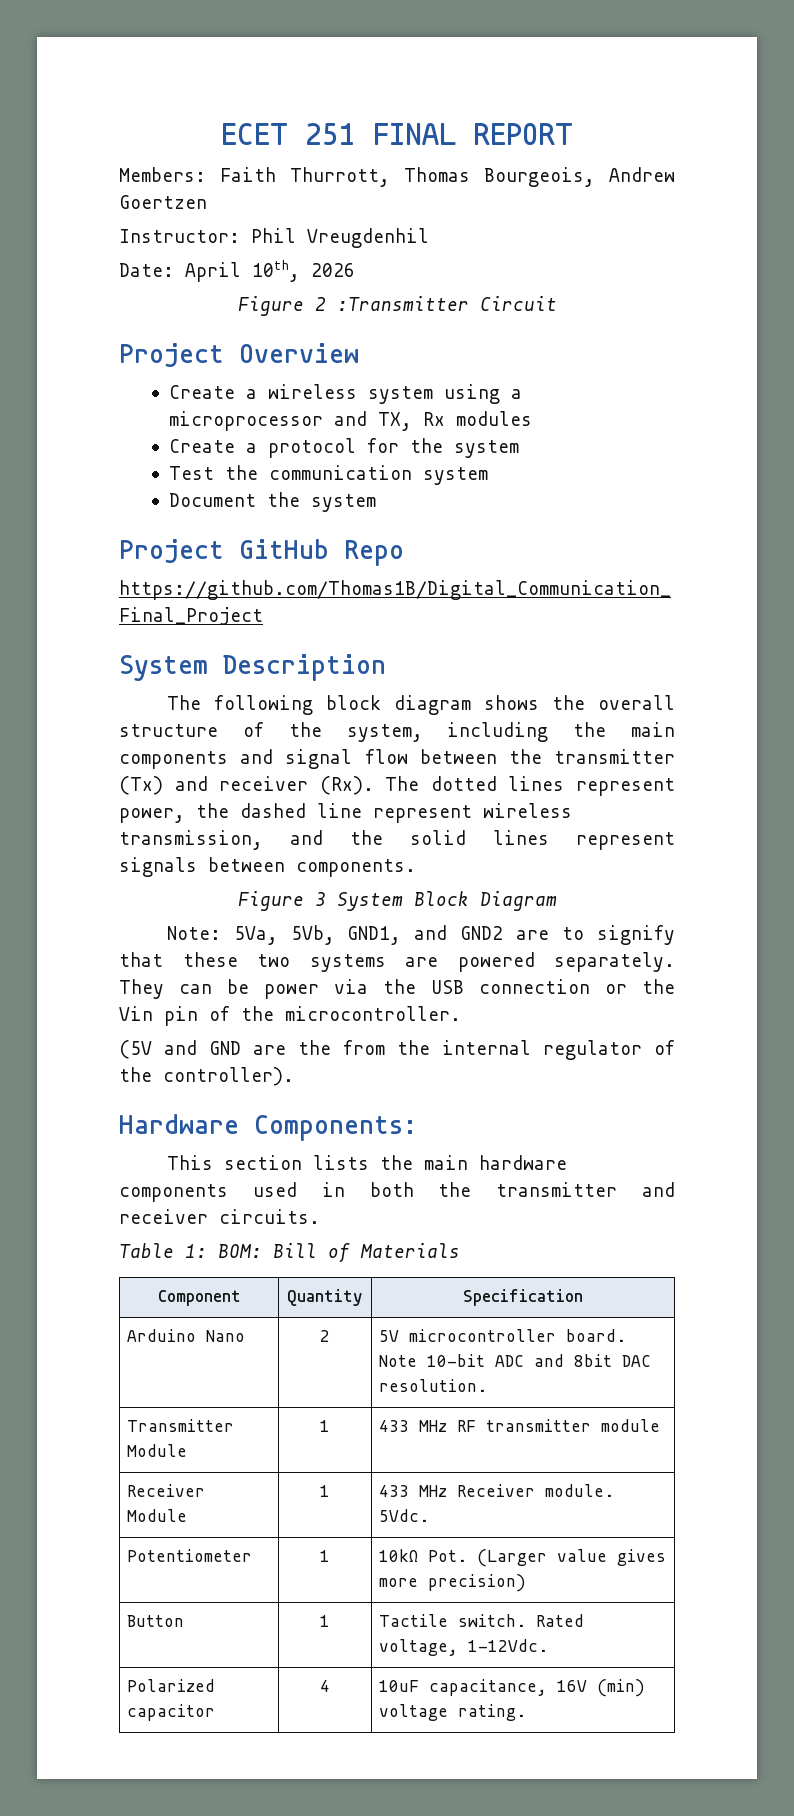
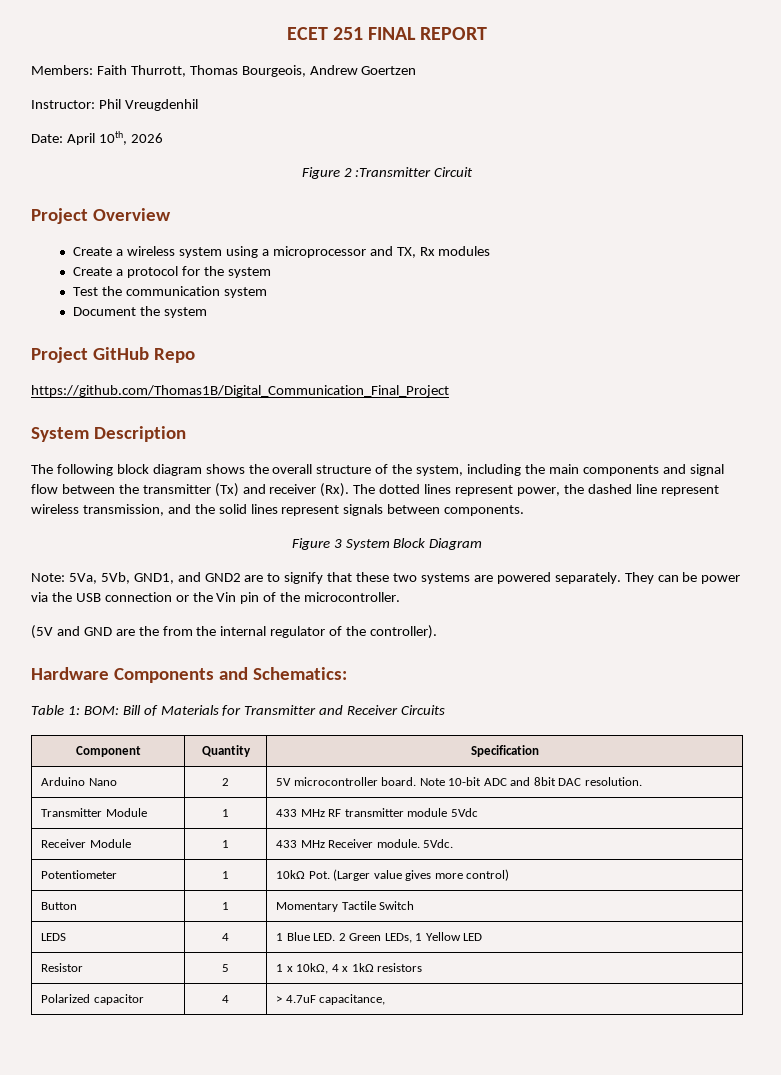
- Hardware Components:
- This section lists the main hardware components used in both the transmitter and receiver circuits.
+ Hardware Components and Schematics:
- Table 1: BOM: Bill of Materials
+ Table 1: BOM: Bill of Materials for Transmitter and Receiver Circuits
- Transmitter Module | 1 | 433 MHz RF transmitter module
+ Transmitter Module | 1 | 433 MHz RF transmitter module 5Vdc
- Potentiometer | 1 | 10kΩ Pot. (Larger value gives more precision)
+ Potentiometer | 1 | 10kΩ Pot. (Larger value gives more control)
- Button | 1 | Tactile switch. Rated voltage, 1-12Vdc.
- Polarized capacitor | 4 | 10uF capacitance, 16V (min) voltage rating.
+ Button | 1 | Momentary Tactile Switch
+ LEDS | 4 | 1 Blue LED. 2 Green LEDs, 1 Yellow LED
+ Resistor | 5 | 1 x 10kΩ, 4 x 1kΩ resistors
+ Polarized capacitor | 4 | > 4.7uF capacitance,

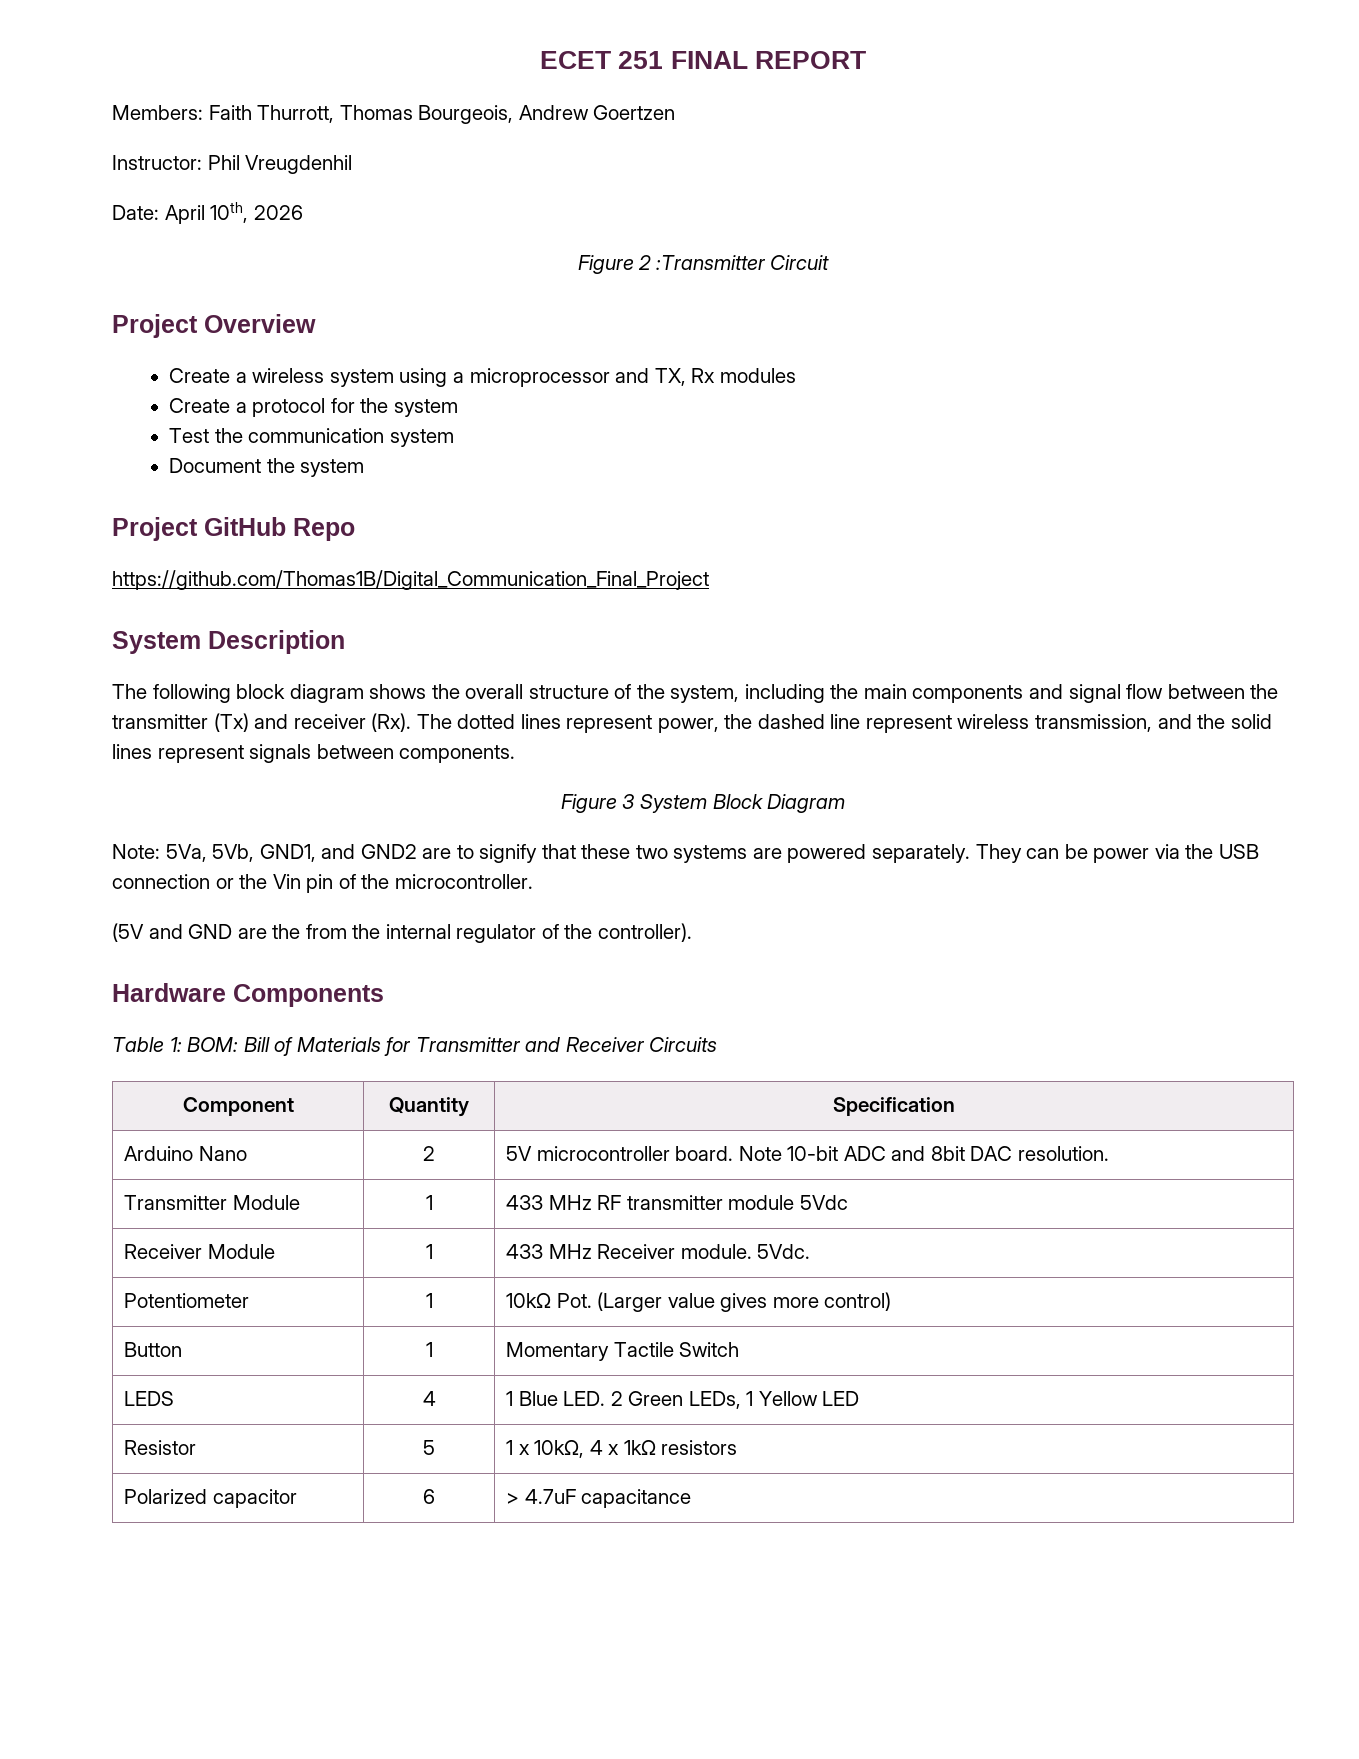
- Hardware Components and Schematics:
+ Hardware Components
- Polarized capacitor | 4 | > 4.7uF capacitance,
+ Polarized capacitor | 6 | > 4.7uF capacitance

